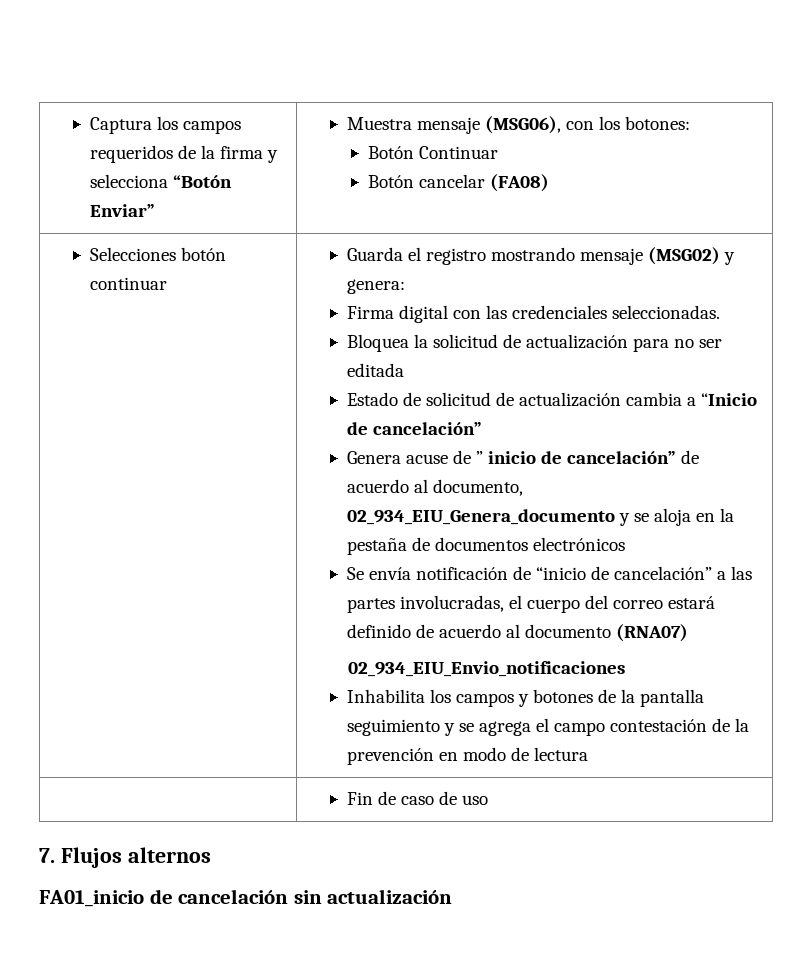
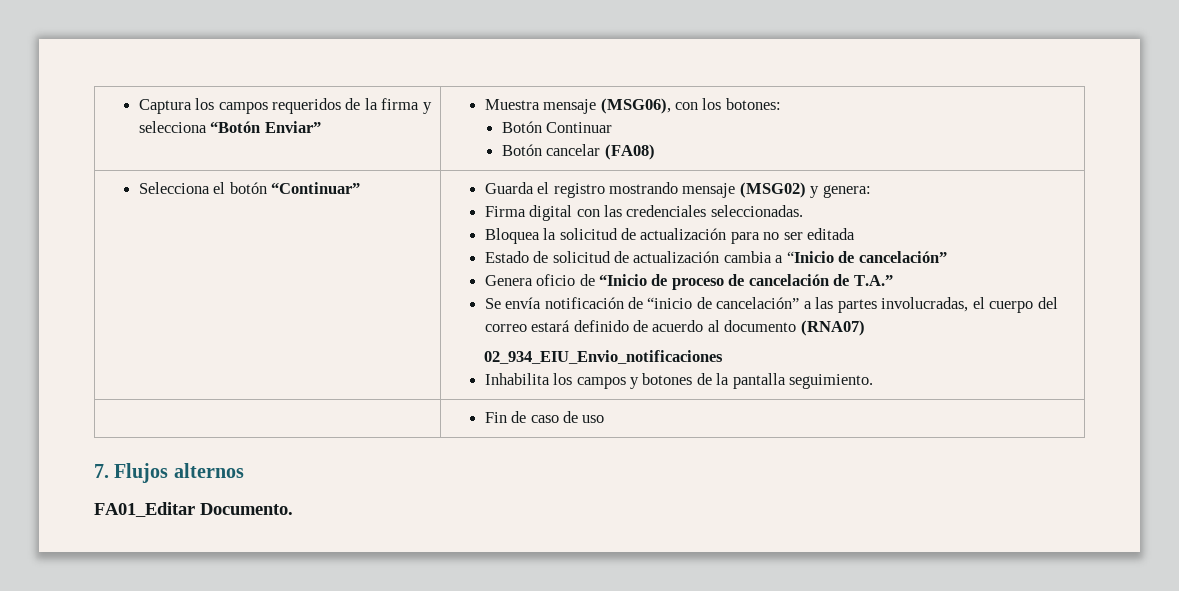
- Selecciones botón continuar
+ Selecciona el botón “Continuar”
- Genera acuse de ” inicio de cancelación” de acuerdo al documento, 02_934_EIU_Genera_documento y se aloja en la pestaña de documentos electrónicos
+ Genera oficio de “Inicio de proceso de cancelación de T.A.”
- Inhabilita los campos y botones de la pantalla seguimiento y se agrega el campo contestación de la prevención en modo de lectura
+ Inhabilita los campos y botones de la pantalla seguimiento.
- FA01_inicio de cancelación sin actualización
+ FA01_Editar Documento.

